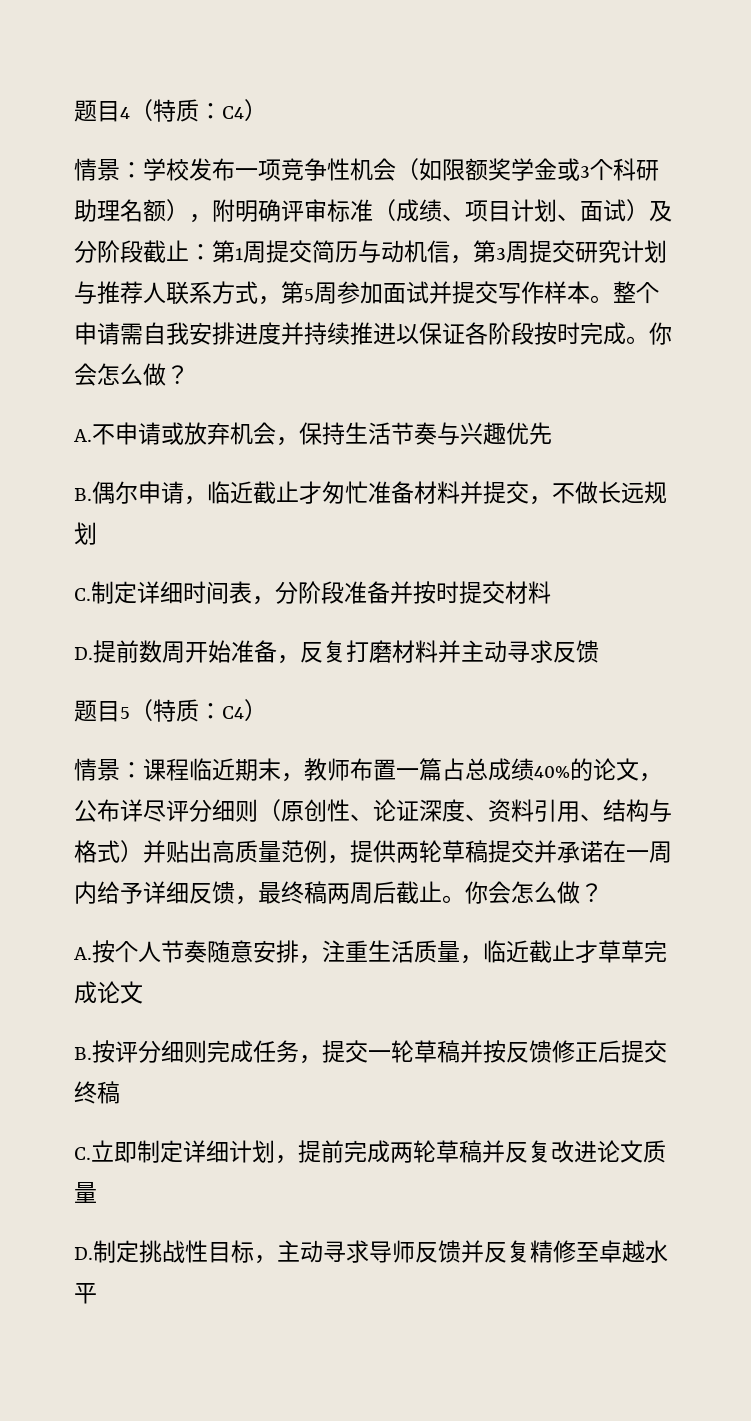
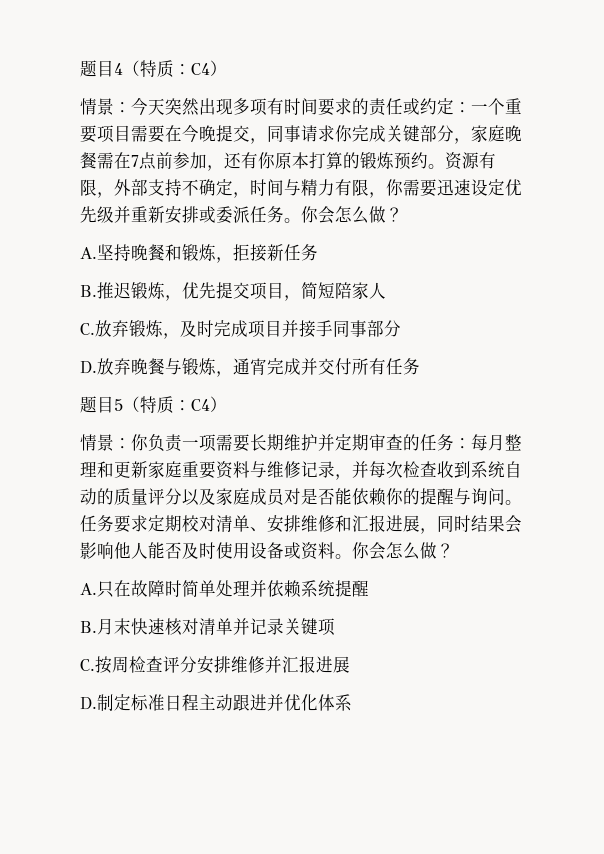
- 情景：学校发布一项竞争性机会（如限额奖学金或3个科研助理名额），附明确评审标准（成绩、项目计划、面试）及分阶段截止：第1周提交简历与动机信，第3周提交研究计划与推荐人联系方式，第5周参加面试并提交写作样本。整个申请需自我安排进度并持续推进以保证各阶段按时完成。你会怎么做？
- A.不申请或放弃机会，保持生活节奏与兴趣优先
- B.偶尔申请，临近截止才匆忙准备材料并提交，不做长远规划
- C.制定详细时间表，分阶段准备并按时提交材料
- D.提前数周开始准备，反复打磨材料并主动寻求反馈
+ 情景：今天突然出现多项有时间要求的责任或约定：一个重要项目需要在今晚提交，同事请求你完成关键部分，家庭晚餐需在7点前参加，还有你原本打算的锻炼预约。资源有限，外部支持不确定，时间与精力有限，你需要迅速设定优先级并重新安排或委派任务。你会怎么做？
+ A.坚持晚餐和锻炼，拒接新任务
+ B.推迟锻炼，优先提交项目，简短陪家人
+ C.放弃锻炼，及时完成项目并接手同事部分
+ D.放弃晚餐与锻炼，通宵完成并交付所有任务
- 情景：课程临近期末，教师布置一篇占总成绩40%的论文，公布详尽评分细则（原创性、论证深度、资料引用、结构与格式）并贴出高质量范例，提供两轮草稿提交并承诺在一周内给予详细反馈，最终稿两周后截止。你会怎么做？
- A.按个人节奏随意安排，注重生活质量，临近截止才草草完成论文
- B.按评分细则完成任务，提交一轮草稿并按反馈修正后提交终稿
- C.立即制定详细计划，提前完成两轮草稿并反复改进论文质量
- D.制定挑战性目标，主动寻求导师反馈并反复精修至卓越水平
+ 情景：你负责一项需要长期维护并定期审查的任务：每月整理和更新家庭重要资料与维修记录，并每次检查收到系统自动的质量评分以及家庭成员对是否能依赖你的提醒与询问。任务要求定期校对清单、安排维修和汇报进展，同时结果会影响他人能否及时使用设备或资料。你会怎么做？
+ A.只在故障时简单处理并依赖系统提醒
+ B.月末快速核对清单并记录关键项
+ C.按周检查评分安排维修并汇报进展
+ D.制定标准日程主动跟进并优化体系

